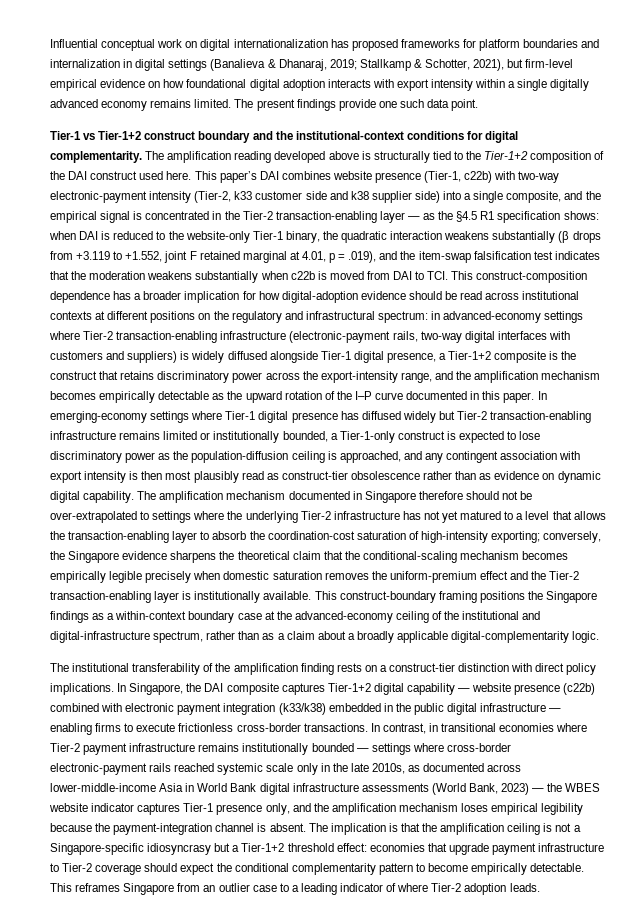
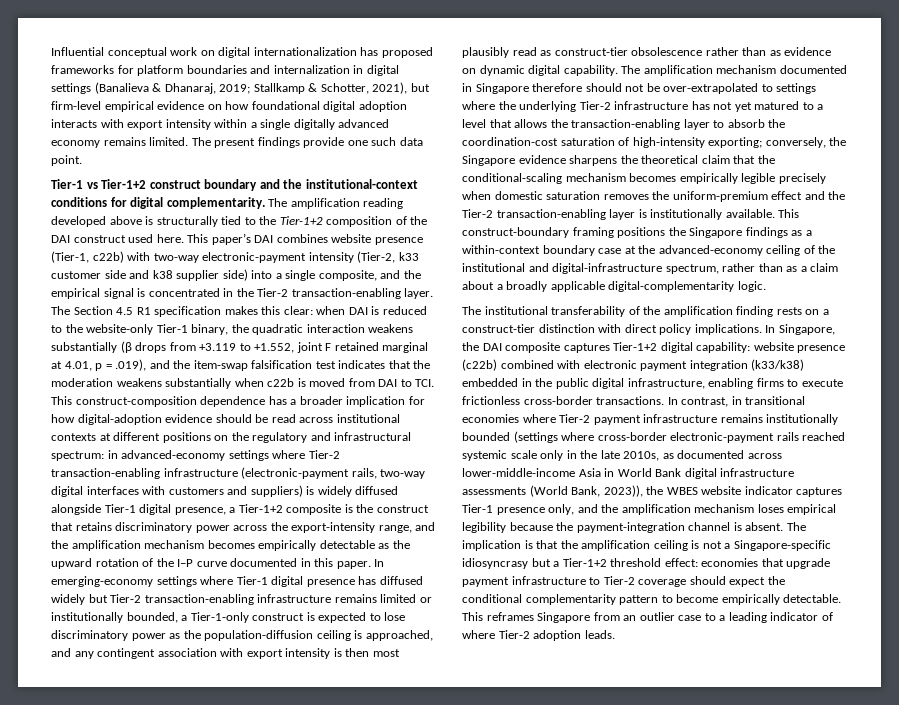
- This paper’s DAI combines website presence (Tier-1, c22b) with two-way electronic-payment intensity (Tier-2, k33 customer side and k38 supplier side) into a single composite, and the empirical signal is concentrated in the Tier-2 transaction-enabling layer — as the §4.5 R1 specification shows:
+ This paper’s DAI combines website presence (Tier-1, c22b) with two-way electronic-payment intensity (Tier-2, k33 customer side and k38 supplier side) into a single composite, and the empirical signal is concentrated in the Tier-2 transaction-enabling layer. The Section 4.5 R1 specification makes this clear:
- In Singapore, the DAI composite captures Tier-1+2 digital capability — website presence (c22b) combined with electronic payment integration (k33/k38) embedded in the public digital infrastructure — enabling firms to execute frictionless cross-border transactions.
+ In Singapore, the DAI composite captures Tier-1+2 digital capability: website presence (c22b) combined with electronic payment integration (k33/k38) embedded in the public digital infrastructure, enabling firms to execute frictionless cross-border transactions.
- In contrast, in transitional economies where Tier-2 payment infrastructure remains institutionally bounded — settings where cross-border electronic-payment rails reached systemic scale only in the late 2010s, as documented across lower-middle-income Asia in World Bank digital infrastructure assessments (World Bank, 2023) — the WBES website indicator captures Tier-1 presence only, and the amplification mechanism loses empirical legibility because the payment-integration channel is absent.
+ In contrast, in transitional economies where Tier-2 payment infrastructure remains institutionally bounded (settings where cross-border electronic-payment rails reached systemic scale only in the late 2010s, as documented across lower-middle-income Asia in World Bank digital infrastructure assessments (World Bank, 2023)), the WBES website indicator captures Tier-1 presence only, and the amplification mechanism loses empirical legibility because the payment-integration channel is absent.

